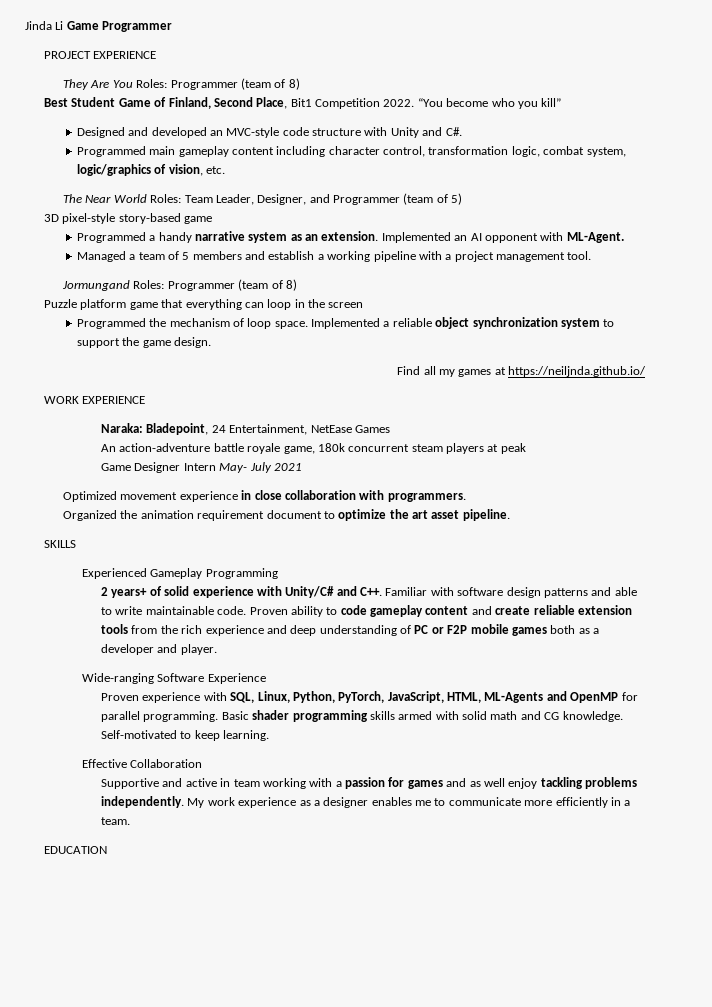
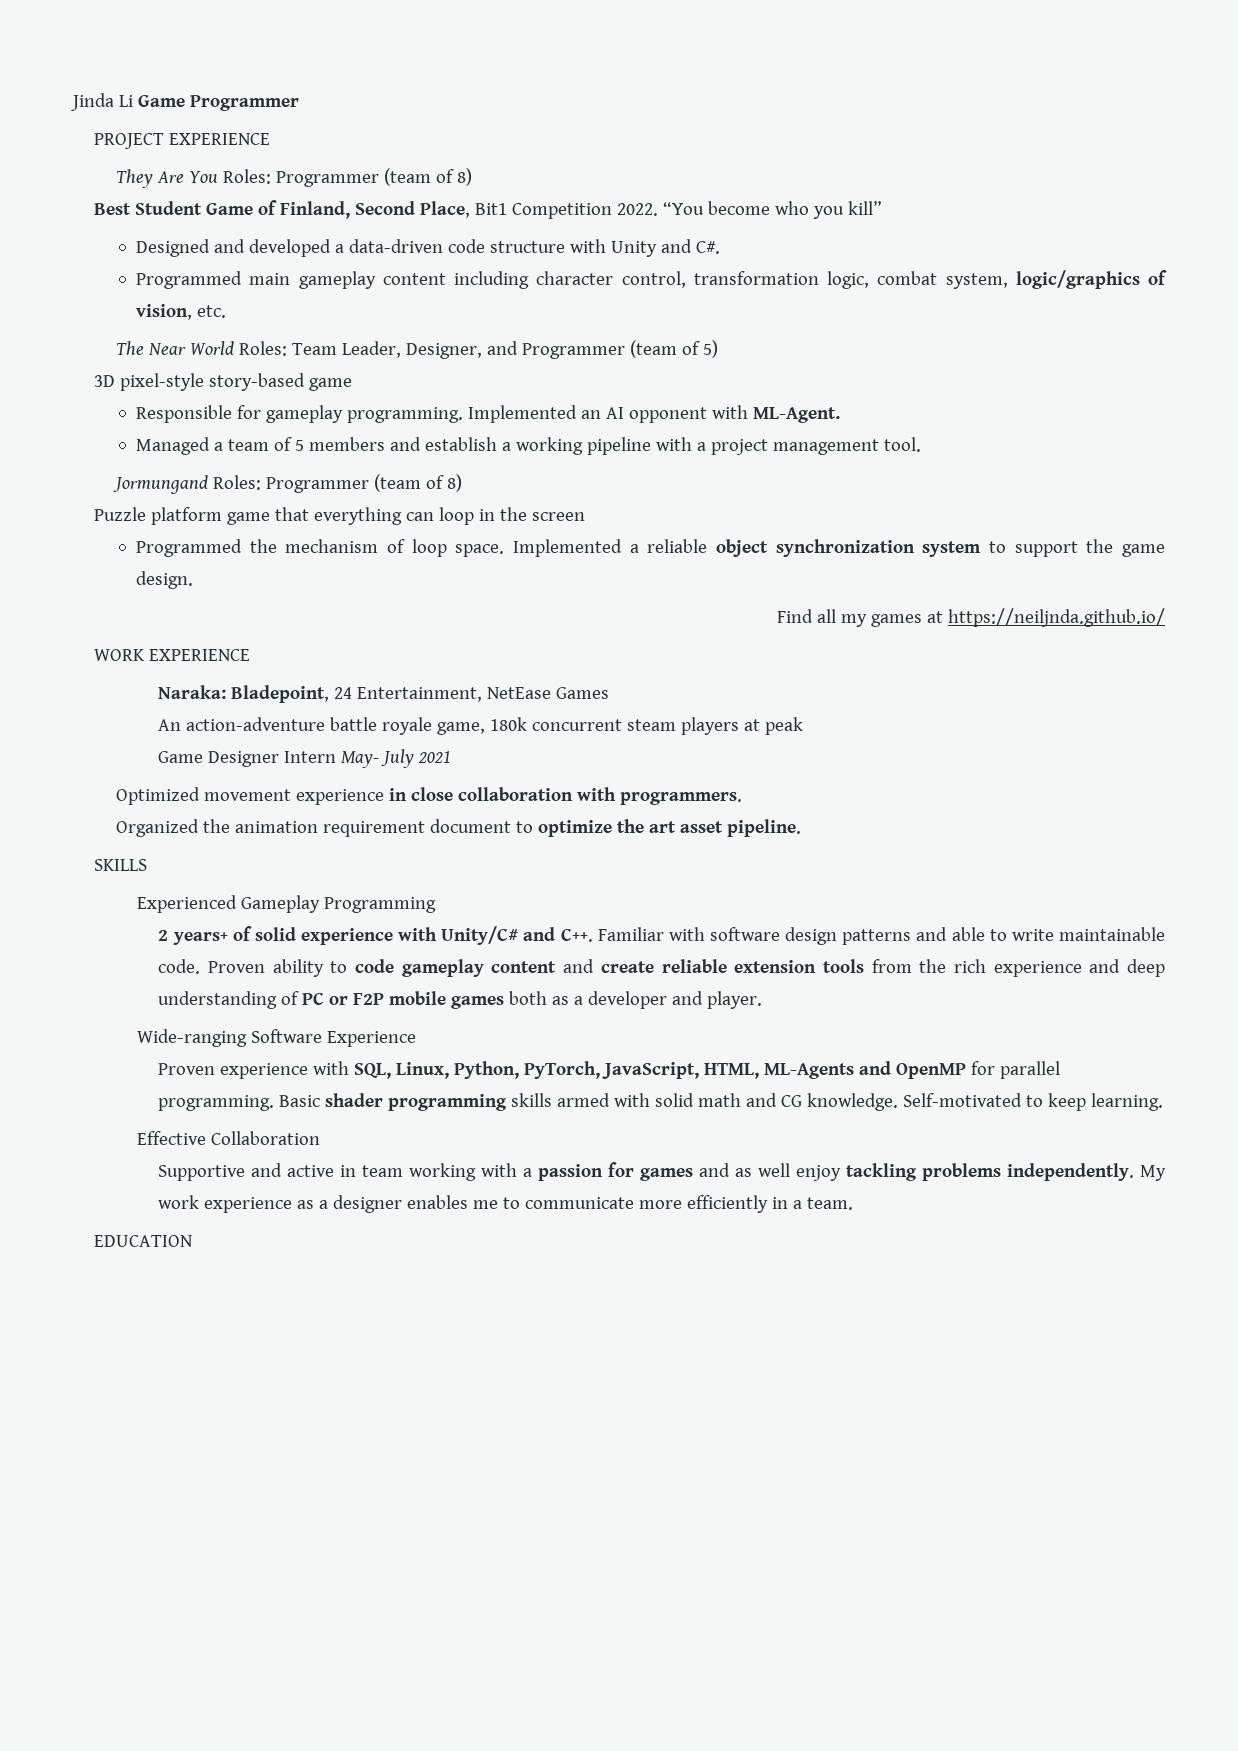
- Designed and developed an MVC-style code structure with Unity and C#.
+ Designed and developed a data-driven code structure with Unity and C#.
- Programmed a handy narrative system as an extension.
+ Responsible for gameplay programming.

